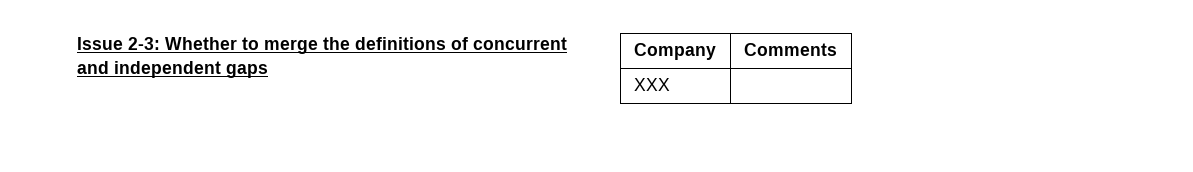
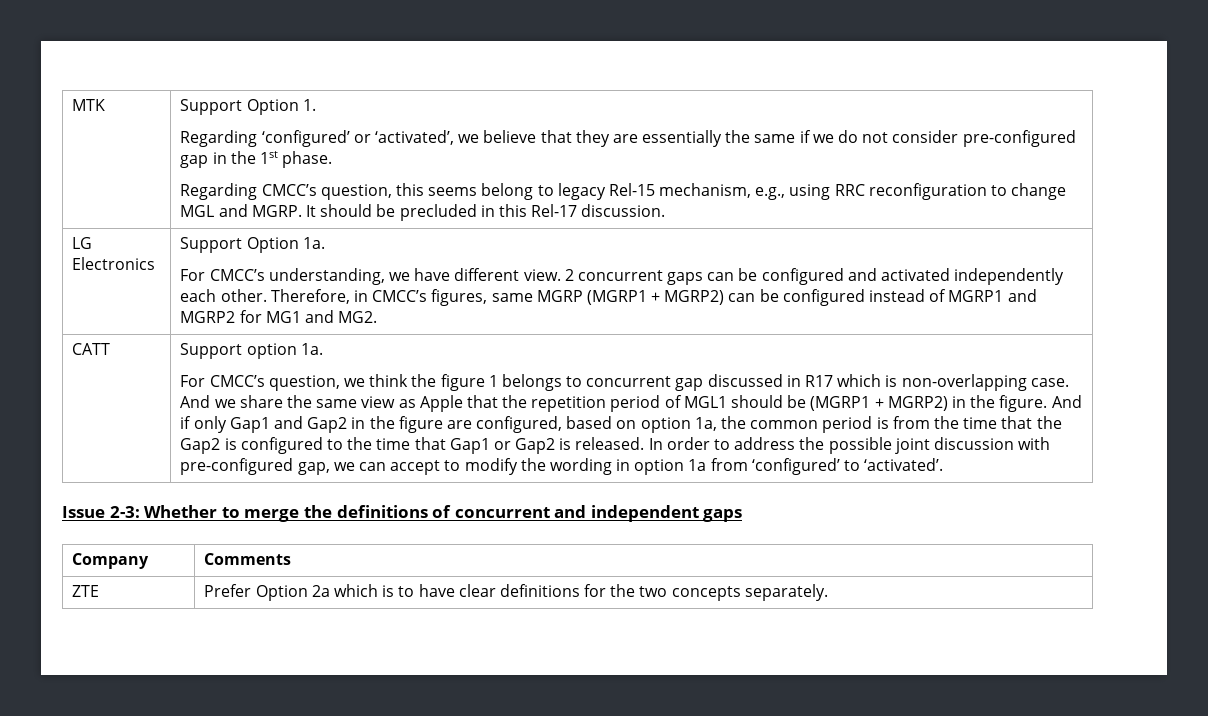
+ MTK | Support Option 1.
+ Regarding ‘configured’ or ‘activated’, we believe that they are essentially the same if we do not consider pre-configured gap in the 1st phase.
+ Regarding CMCC’s question, this seems belong to legacy Rel-15 mechanism, e.g., using RRC reconfiguration to change MGL and MGRP. It should be precluded in this Rel-17 discussion.
+ LG Electronics | Support Option 1a.
+ For CMCC’s understanding, we have different view. 2 concurrent gaps can be configured and activated independently each other. Therefore, in CMCC’s figures, same MGRP (MGRP1 + MGRP2) can be configured instead of MGRP1 and MGRP2 for MG1 and MG2.
+ CATT | Support option 1a.
+ For CMCC’s question, we think the figure 1 belongs to concurrent gap discussed in R17 which is non-overlapping case. And we share the same view as Apple that the repetition period of MGL1 should be (MGRP1 + MGRP2) in the figure. And if only Gap1 and Gap2 in the figure are configured, based on option 1a, the common period is from the time that the Gap2 is configured to the time that Gap1 or Gap2 is released. In order to address the possible joint discussion with pre-configured gap, we can accept to modify the wording in option 1a from ‘configured’ to ‘activated’.
- XXX |
+ ZTE | Prefer Option 2a which is to have clear definitions for the two concepts separately.

